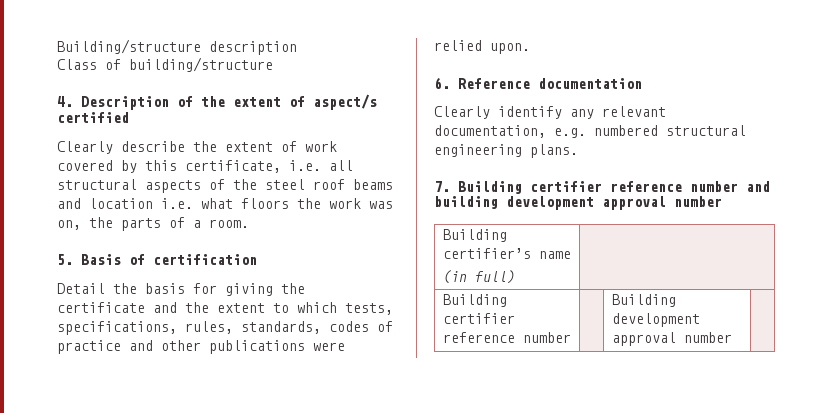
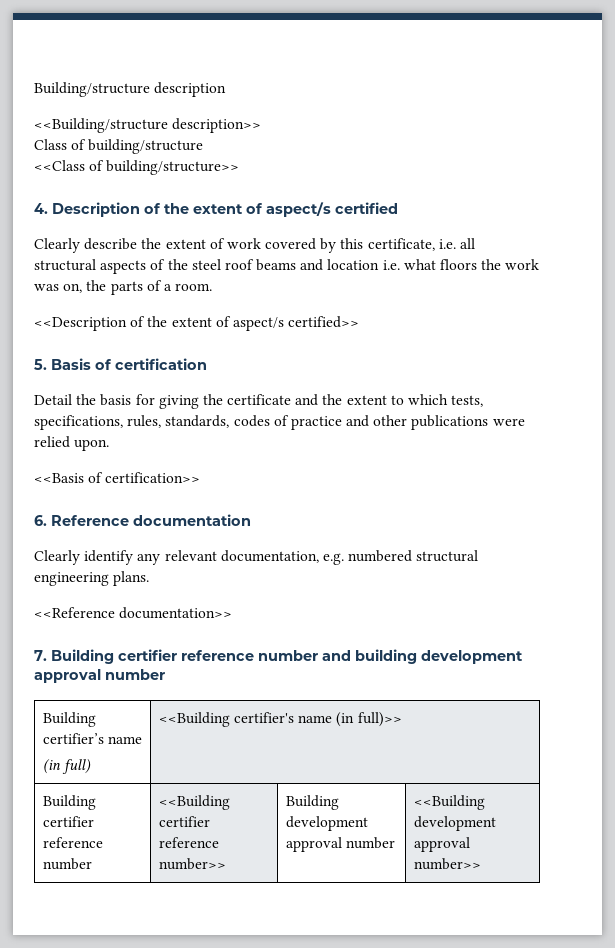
+ <<Building/structure description>>
+ <<Class of building/structure>>
+ <<Description of the extent of aspect/s certified>>
+ <<Basis of certification>>
+ <<Reference documentation>>
  Building certifier’s name
- (in full) |
+ (in full) | <<Building certifier's name (in full)>>
- Building certifier reference number | | Building development approval number |
+ Building certifier reference number | <<Building certifier reference number>> | Building development approval number | <<Building development approval number>>

